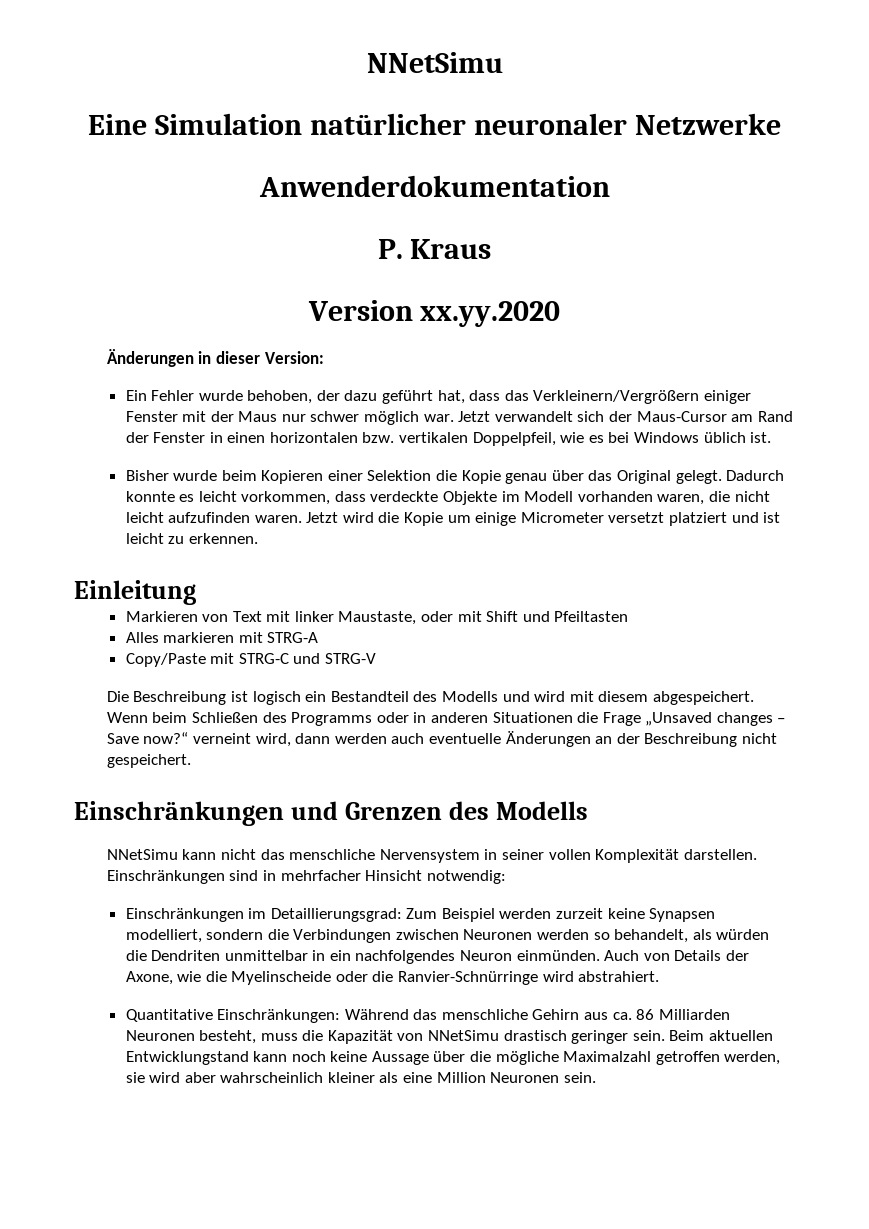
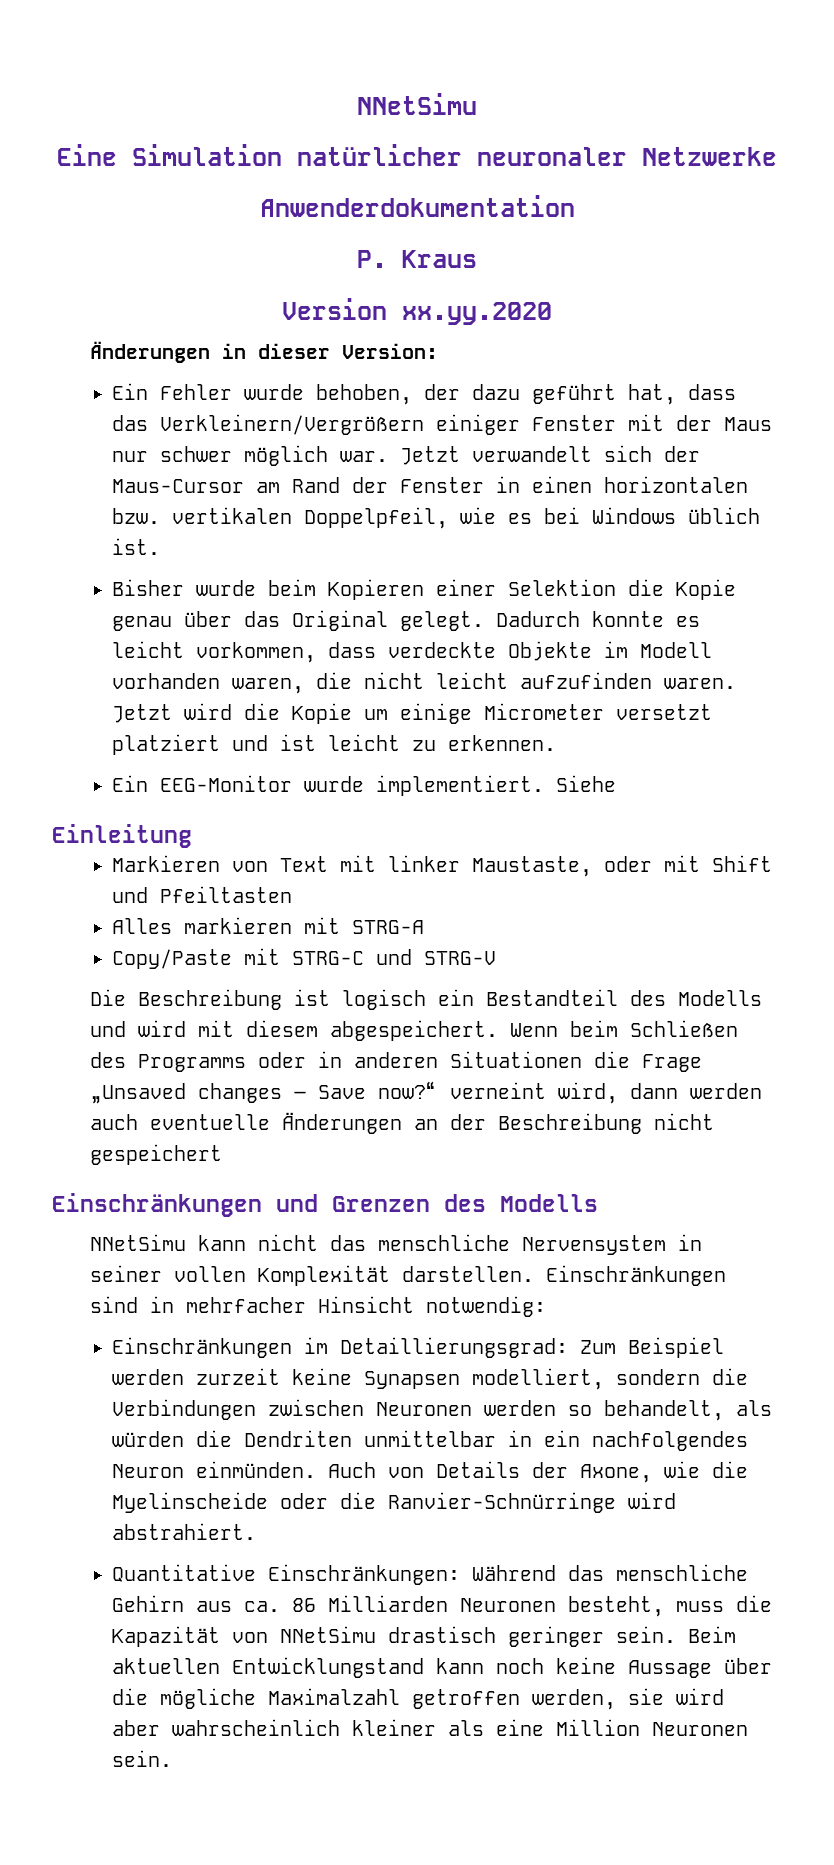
+ Ein EEG-Monitor wurde implementiert. Siehe
- Wenn beim Schließen des Programms oder in anderen Situationen die Frage „Unsaved changes – Save now?“ verneint wird, dann werden auch eventuelle Änderungen an der Beschreibung nicht gespeichert.
+ Wenn beim Schließen des Programms oder in anderen Situationen die Frage „Unsaved changes – Save now?“ verneint wird, dann werden auch eventuelle Änderungen an der Beschreibung nicht gespeichert

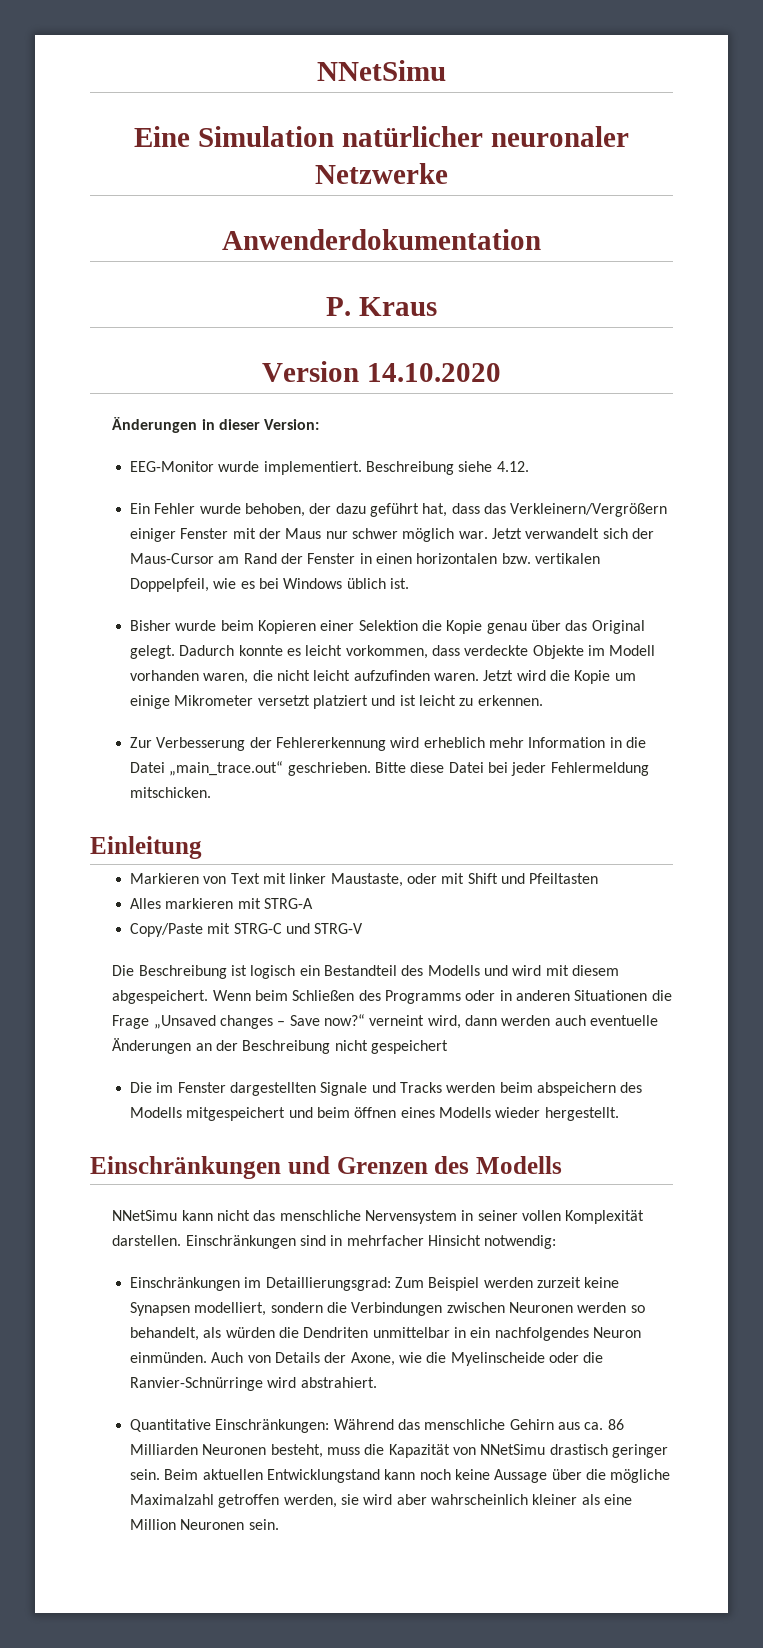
- Version xx.yy.2020
+ Version 14.10.2020
+ EEG-Monitor wurde implementiert. Beschreibung siehe 4.12.
- Jetzt wird die Kopie um einige Micrometer versetzt platziert und ist leicht zu erkennen.
+ Jetzt wird die Kopie um einige Mikrometer versetzt platziert und ist leicht zu erkennen.
- Ein EEG-Monitor wurde implementiert. Siehe
+ Zur Verbesserung der Fehlererkennung wird erheblich mehr Information in die Datei „main_trace.out“ geschrieben. Bitte diese Datei bei jeder Fehlermeldung mitschicken.
+ Die im Fenster dargestellten Signale und Tracks werden beim abspeichern des Modells mitgespeichert und beim öffnen eines Modells wieder hergestellt.

